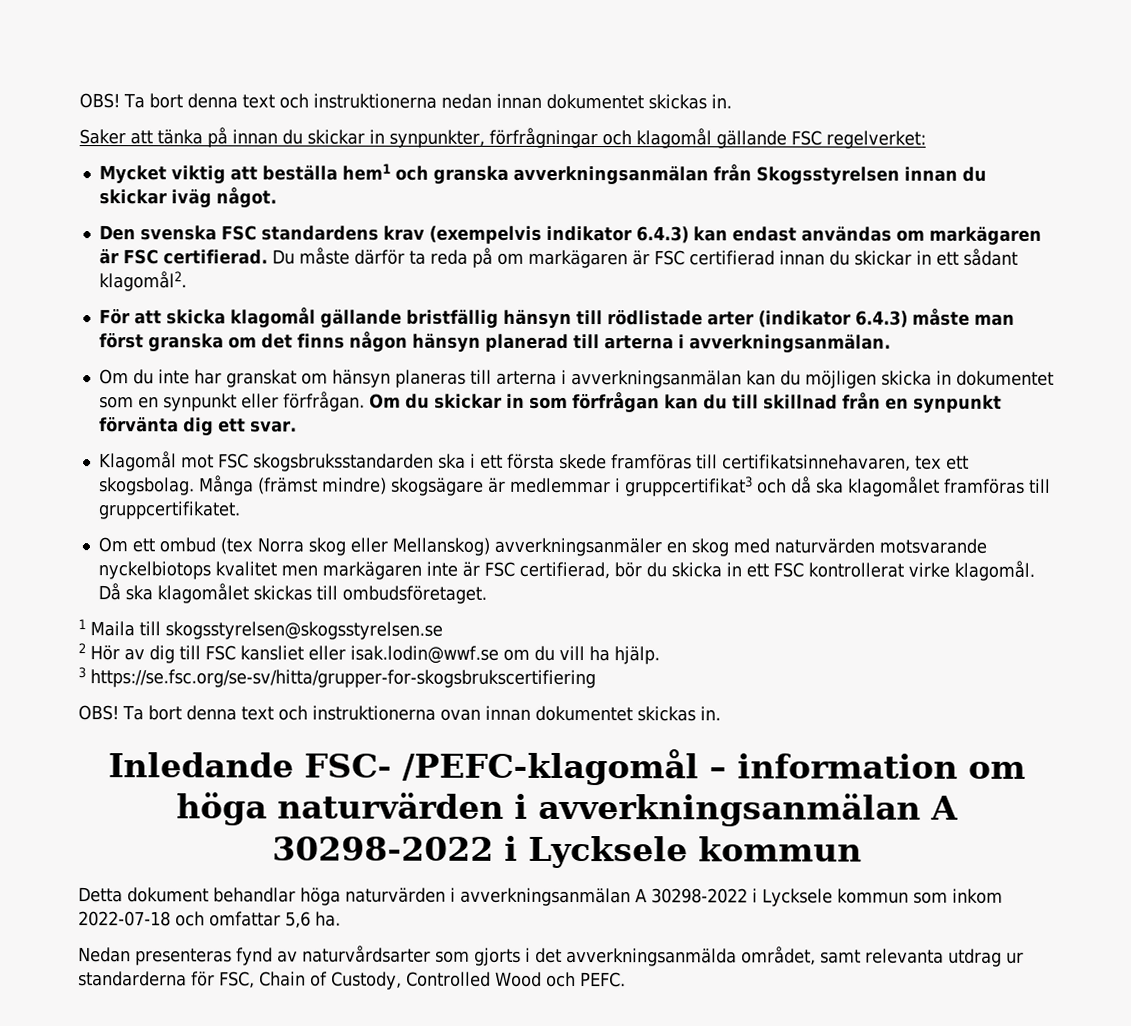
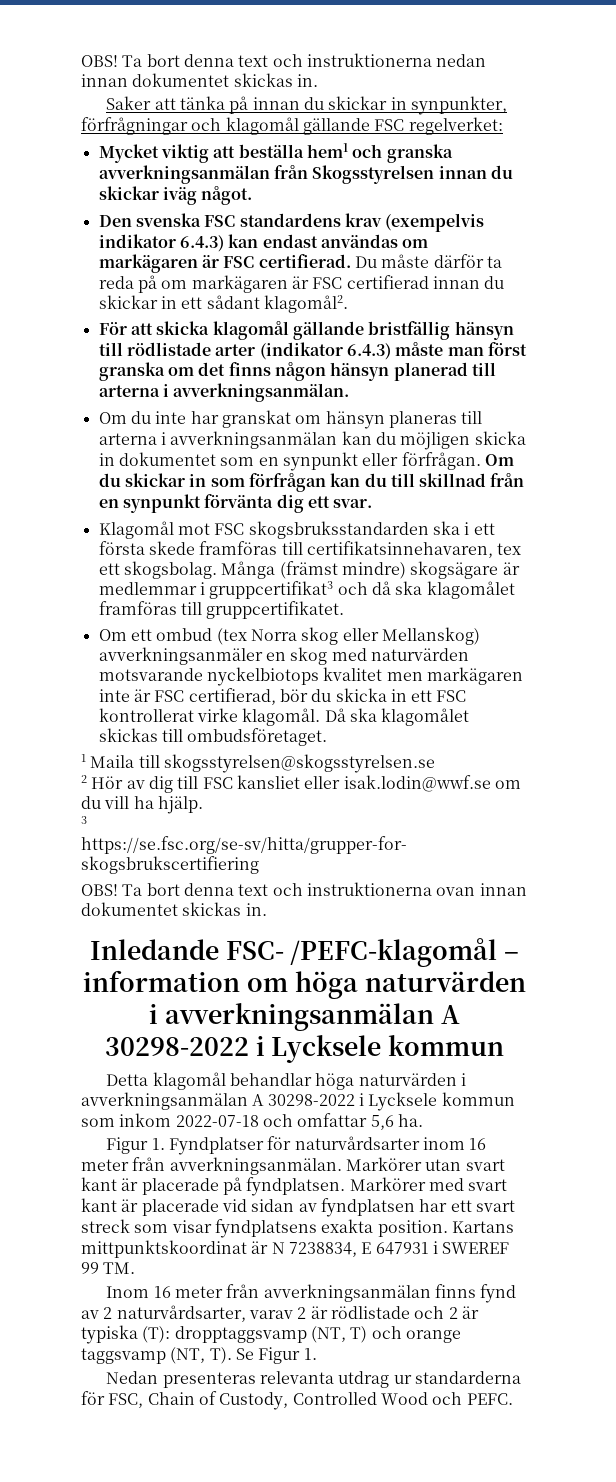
- Detta dokument behandlar höga naturvärden i avverkningsanmälan A 30298-2022 i Lycksele kommun som inkom 2022-07-18 och omfattar 5,6 ha.
+ Detta klagomål behandlar höga naturvärden i avverkningsanmälan A 30298-2022 i Lycksele kommun som inkom 2022-07-18 och omfattar 5,6 ha.
- Nedan presenteras fynd av naturvårdsarter som gjorts i det avverkningsanmälda området, samt relevanta utdrag ur standarderna för FSC, Chain of Custody, Controlled Wood och PEFC.
+ Figur 1. Fyndplatser för naturvårdsarter inom 16 meter från avverkningsanmälan. Markörer utan svart kant är placerade på fyndplatsen. Markörer med svart kant är placerade vid sidan av fyndplatsen har ett svart streck som visar fyndplatsens exakta position. Kartans mittpunktskoordinat är N 7238834, E 647931 i SWEREF 99 TM.
+ Inom 16 meter från avverkningsanmälan finns fynd av 2 naturvårdsarter, varav 2 är rödlistade och 2 är typiska (T): dropptaggsvamp (NT, T) och orange taggsvamp (NT, T). Se Figur 1.
+ Nedan presenteras relevanta utdrag ur standarderna för FSC, Chain of Custody, Controlled Wood och PEFC.

